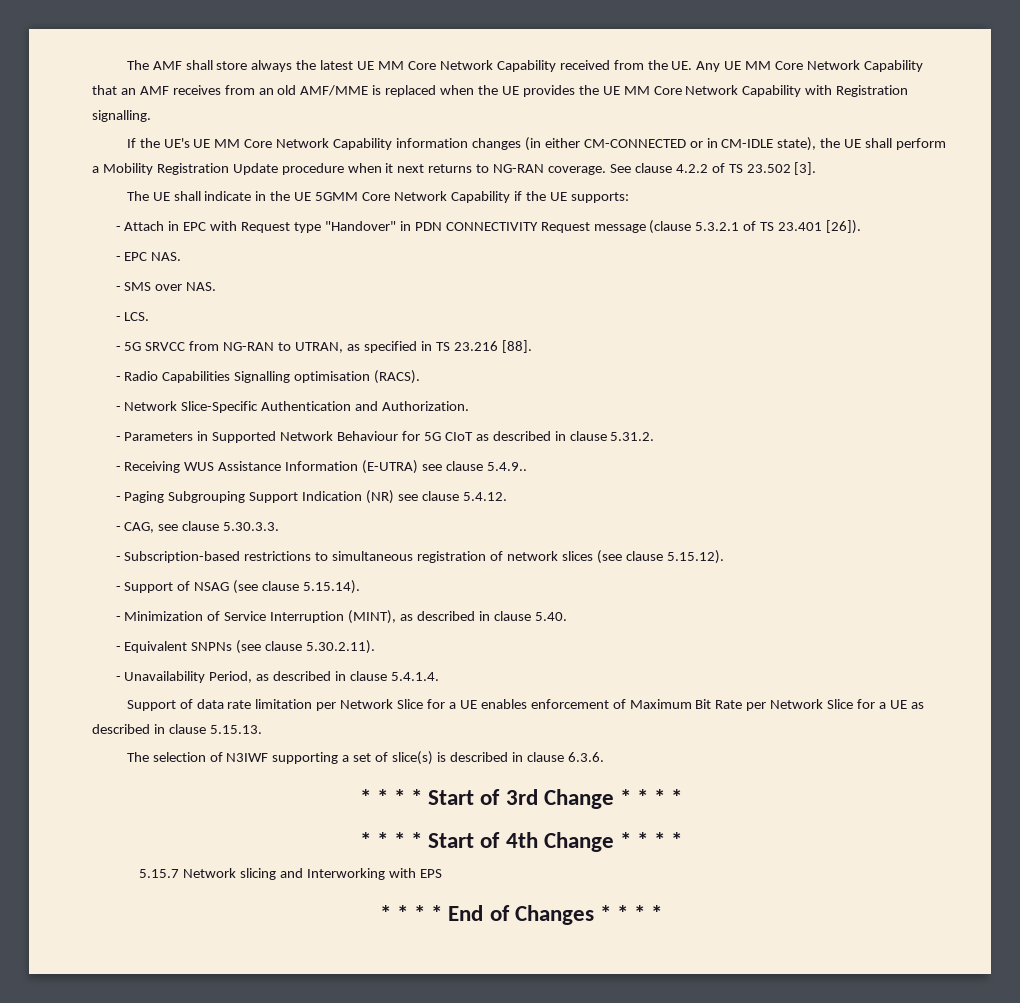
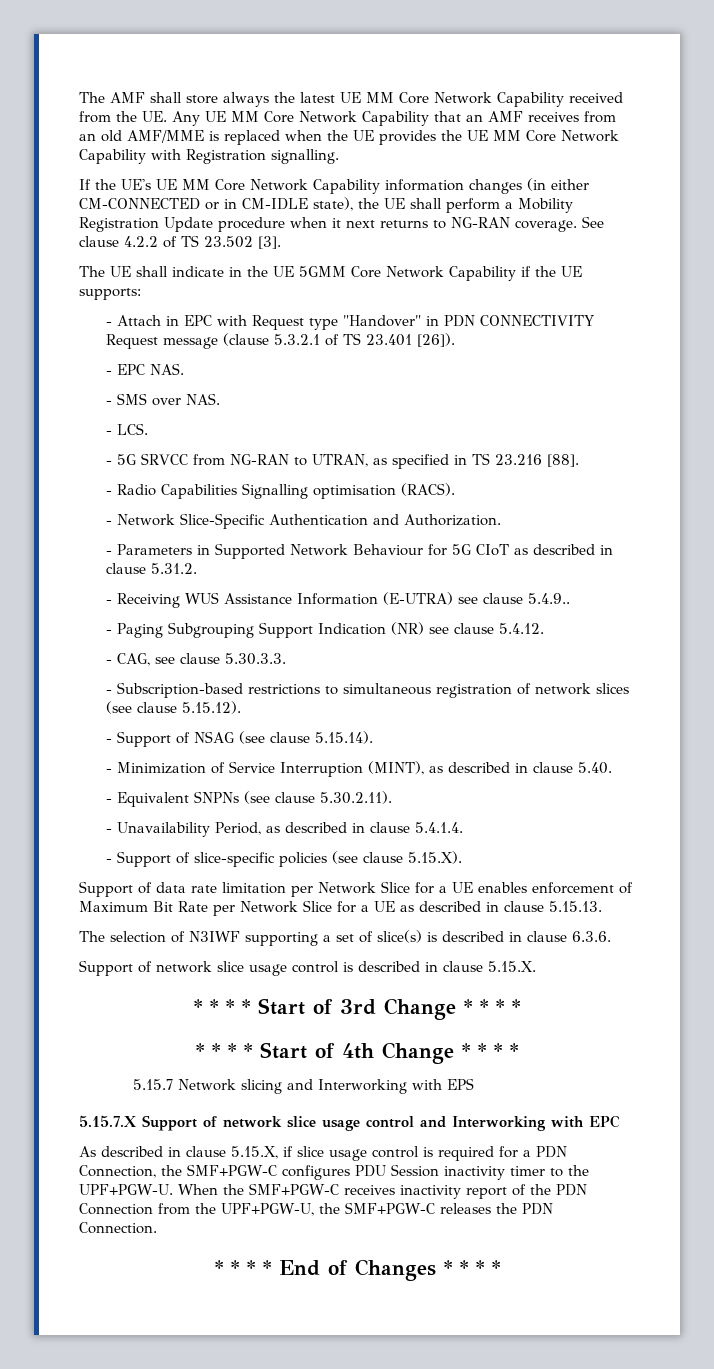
+ - Support of slice-specific policies (see clause 5.15.X).
+ Support of network slice usage control is described in clause 5.15.X.
+ 5.15.7.X Support of network slice usage control and Interworking with EPC
+ As described in clause 5.15.X, if slice usage control is required for a PDN Connection, the SMF+PGW-C configures PDU Session inactivity timer to the UPF+PGW-U. When the SMF+PGW-C receives inactivity report of the PDN Connection from the UPF+PGW-U, the SMF+PGW-C releases the PDN Connection.

